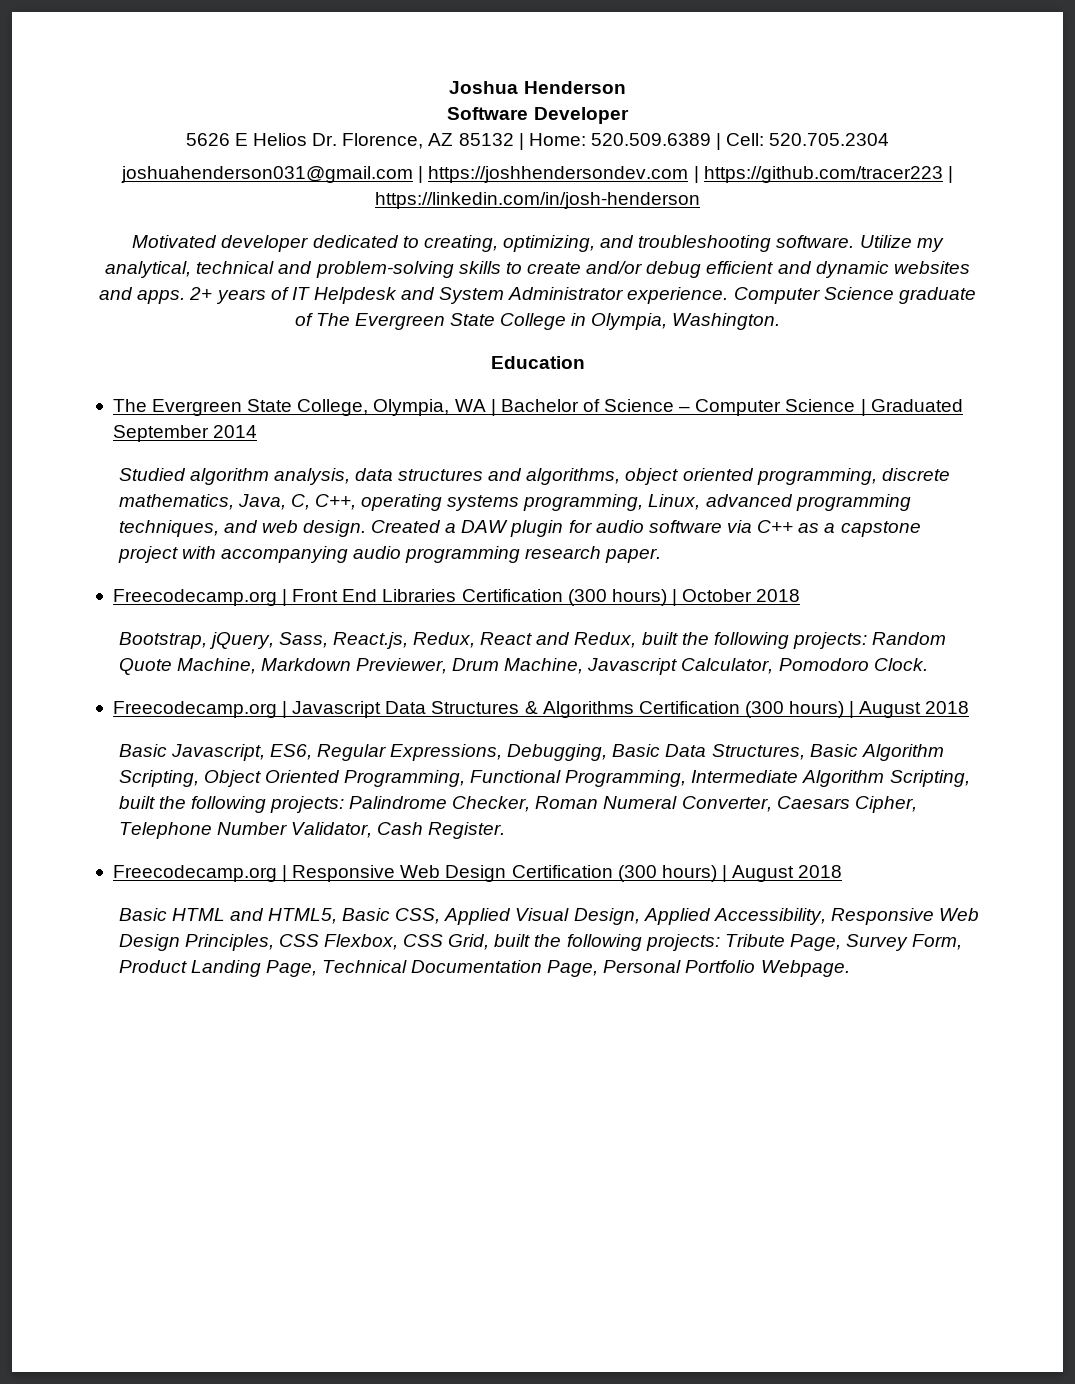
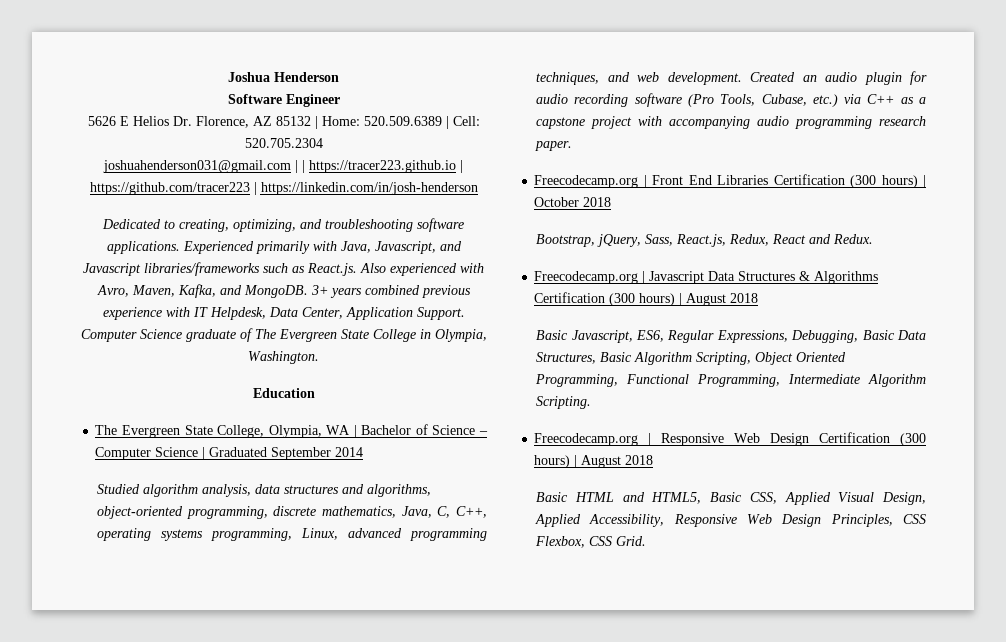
- Software Developer
+ Software Engineer
- joshuahenderson031@gmail.com | https://joshhendersondev.com | https://github.com/tracer223 | https://linkedin.com/in/josh-henderson
+ joshuahenderson031@gmail.com | | https://tracer223.github.io | https://github.com/tracer223 | https://linkedin.com/in/josh-henderson
- Motivated developer dedicated to creating, optimizing, and troubleshooting software. Utilize my analytical, technical and problem-solving skills to create and/or debug efficient and dynamic websites and apps. 2+ years of IT Helpdesk and System Administrator experience.
+ Dedicated to creating, optimizing, and troubleshooting software applications. Experienced primarily with Java, Javascript, and Javascript libraries/frameworks such as React.js. Also experienced with Avro, Maven, Kafka, and MongoDB. 3+ years combined previous experience with IT Helpdesk, Data Center, Application Support.
- Studied algorithm analysis, data structures and algorithms, object oriented programming, discrete mathematics, Java, C, C++, operating systems programming, Linux, advanced programming techniques, and web design. Created a DAW plugin for audio software via C++ as a capstone project with accompanying audio programming research paper.
+ Studied algorithm analysis, data structures and algorithms, object-oriented programming, discrete mathematics, Java, C, C++, operating systems programming, Linux, advanced programming techniques, and web development. Created an audio plugin for audio recording software (Pro Tools, Cubase, etc.) via C++ as a capstone project with accompanying audio programming research paper.
- Bootstrap, jQuery, Sass, React.js, Redux, React and Redux, built the following projects: Random Quote Machine, Markdown Previewer, Drum Machine, Javascript Calculator, Pomodoro Clock.
+ Bootstrap, jQuery, Sass, React.js, Redux, React and Redux.
- Basic Javascript, ES6, Regular Expressions, Debugging, Basic Data Structures, Basic Algorithm Scripting, Object Oriented Programming, Functional Programming, Intermediate Algorithm Scripting, built the following projects: Palindrome Checker, Roman Numeral Converter, Caesars Cipher, Telephone Number Validator, Cash Register.
+ Basic Javascript, ES6, Regular Expressions, Debugging, Basic Data Structures, Basic Algorithm Scripting, Object Oriented Programming, Functional Programming, Intermediate Algorithm Scripting.
- Basic HTML and HTML5, Basic CSS, Applied Visual Design, Applied Accessibility, Responsive Web Design Principles, CSS Flexbox, CSS Grid, built the following projects: Tribute Page, Survey Form, Product Landing Page, Technical Documentation Page, Personal Portfolio Webpage.
+ Basic HTML and HTML5, Basic CSS, Applied Visual Design, Applied Accessibility, Responsive Web Design Principles, CSS Flexbox, CSS Grid.

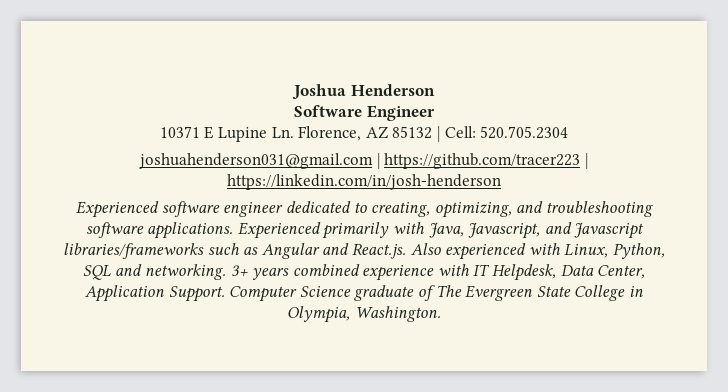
- 5626 E Helios Dr. Florence, AZ 85132 | Home: 520.509.6389 | Cell: 520.705.2304
+ 10371 E Lupine Ln. Florence, AZ 85132 | Cell: 520.705.2304
- joshuahenderson031@gmail.com | | https://tracer223.github.io | https://github.com/tracer223 | https://linkedin.com/in/josh-henderson
+ joshuahenderson031@gmail.com | https://github.com/tracer223 | https://linkedin.com/in/josh-henderson
- Dedicated to creating, optimizing, and troubleshooting software applications.
+ Experienced software engineer dedicated to creating, optimizing, and troubleshooting software applications.
- Experienced primarily with Java, Javascript, and Javascript libraries/frameworks such as React.js. Also experienced with Avro, Maven, Kafka, and MongoDB.
+ Experienced primarily with Java, Javascript, and Javascript libraries/frameworks such as Angular and React.js. Also experienced with Linux, Python, SQL and networking.
- 3+ years combined previous experience with IT Helpdesk, Data Center, Application Support.
+ 3+ years combined experience with IT Helpdesk, Data Center, Application Support.
- Education
- The Evergreen State College, Olympia, WA | Bachelor of Science – Computer Science | Graduated September 2014
- Studied algorithm analysis, data structures and algorithms, object-oriented programming, discrete mathematics, Java, C, C++, operating systems programming, Linux, advanced programming techniques, and web development. Created an audio plugin for audio recording software (Pro Tools, Cubase, etc.) via C++ as a capstone project with accompanying audio programming research paper.
- Freecodecamp.org | Front End Libraries Certification (300 hours) | October 2018
- Bootstrap, jQuery, Sass, React.js, Redux, React and Redux.
- Freecodecamp.org | Javascript Data Structures & Algorithms Certification (300 hours) | August 2018
- Basic Javascript, ES6, Regular Expressions, Debugging, Basic Data Structures, Basic Algorithm Scripting, Object Oriented Programming, Functional Programming, Intermediate Algorithm Scripting.
- Freecodecamp.org | Responsive Web Design Certification (300 hours) | August 2018
- Basic HTML and HTML5, Basic CSS, Applied Visual Design, Applied Accessibility, Responsive Web Design Principles, CSS Flexbox, CSS Grid.

